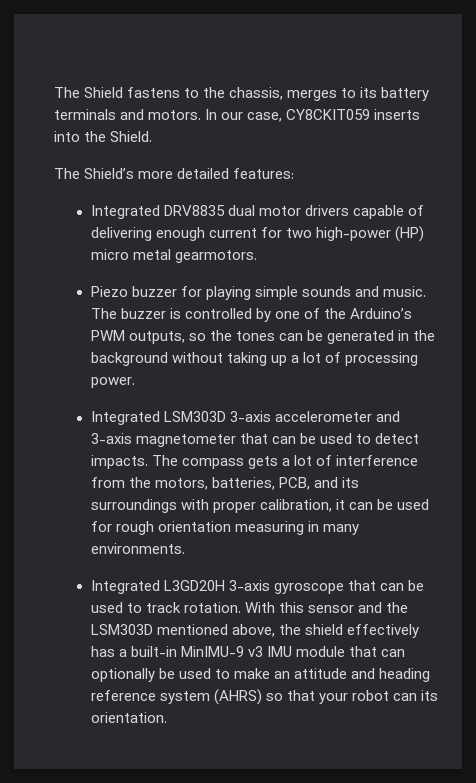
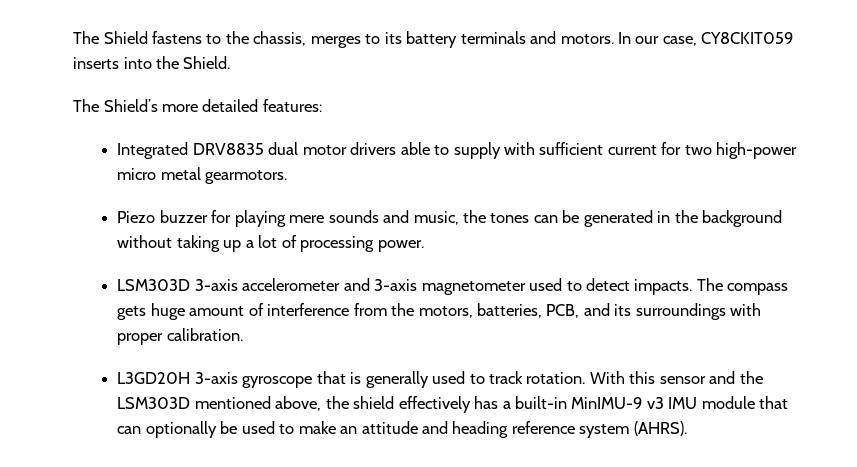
- Integrated DRV8835 dual motor drivers capable of delivering enough current for two high-power (HP) micro metal gearmotors.
+ Integrated DRV8835 dual motor drivers able to supply with sufficient current for two high-power micro metal gearmotors.
- Piezo buzzer for playing simple sounds and music. The buzzer is controlled by one of the Arduino’s PWM outputs, so the tones can be generated in the background without taking up a lot of processing power.
+ Piezo buzzer for playing mere sounds and music, the tones can be generated in the background without taking up a lot of processing power.
- Integrated LSM303D 3-axis accelerometer and 3-axis magnetometer that can be used to detect impacts.
+ LSM303D 3-axis accelerometer and 3-axis magnetometer used to detect impacts.
- The compass gets a lot of interference from the motors, batteries, PCB, and its surroundings with proper calibration, it can be used for rough orientation measuring in many environments.
- Integrated L3GD20H 3-axis gyroscope that can be used to track rotation.
+ The compass gets huge amount of interference from the motors, batteries, PCB, and its surroundings with proper calibration.
+ L3GD20H 3-axis gyroscope that is generally used to track rotation.
- With this sensor and the LSM303D mentioned above, the shield effectively has a built-in MinIMU-9 v3 IMU module that can optionally be used to make an attitude and heading reference system (AHRS) so that your robot can its orientation.
+ With this sensor and the LSM303D mentioned above, the shield effectively has a built-in MinIMU-9 v3 IMU module that can optionally be used to make an attitude and heading reference system (AHRS).

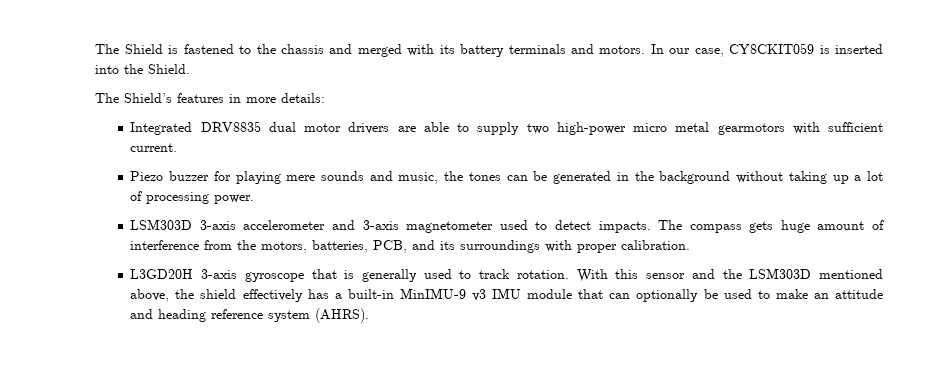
- The Shield fastens to the chassis, merges to its battery terminals and motors.
+ The Shield is fastened to the chassis and merged with its battery terminals and motors.
- In our case, CY8CKIT059 inserts into the Shield.
+ In our case, CY8CKIT059 is inserted into the Shield.
- The Shield’s more detailed features:
+ The Shield’s features in more details:
- Integrated DRV8835 dual motor drivers able to supply with sufficient current for two high-power micro metal gearmotors.
+ Integrated DRV8835 dual motor drivers are able to supply two high-power micro metal gearmotors with sufficient current.

